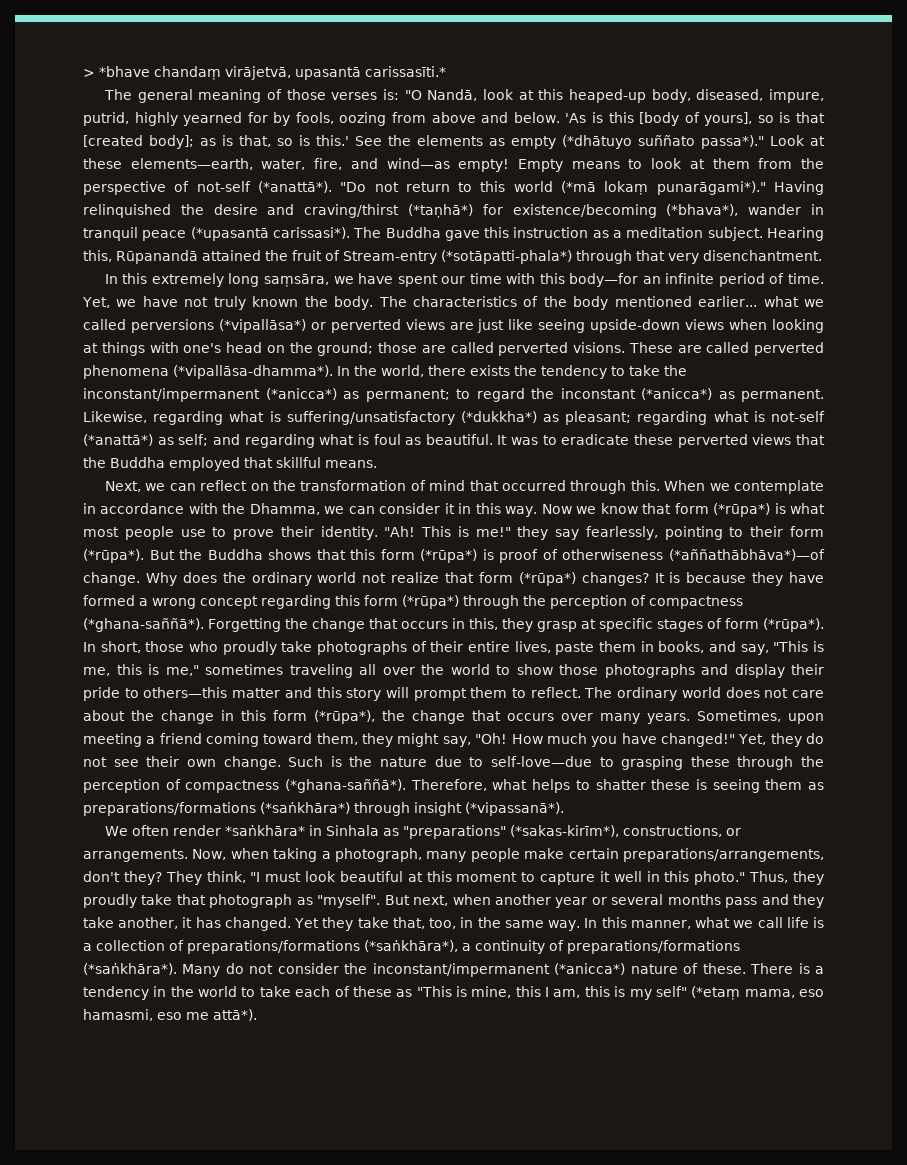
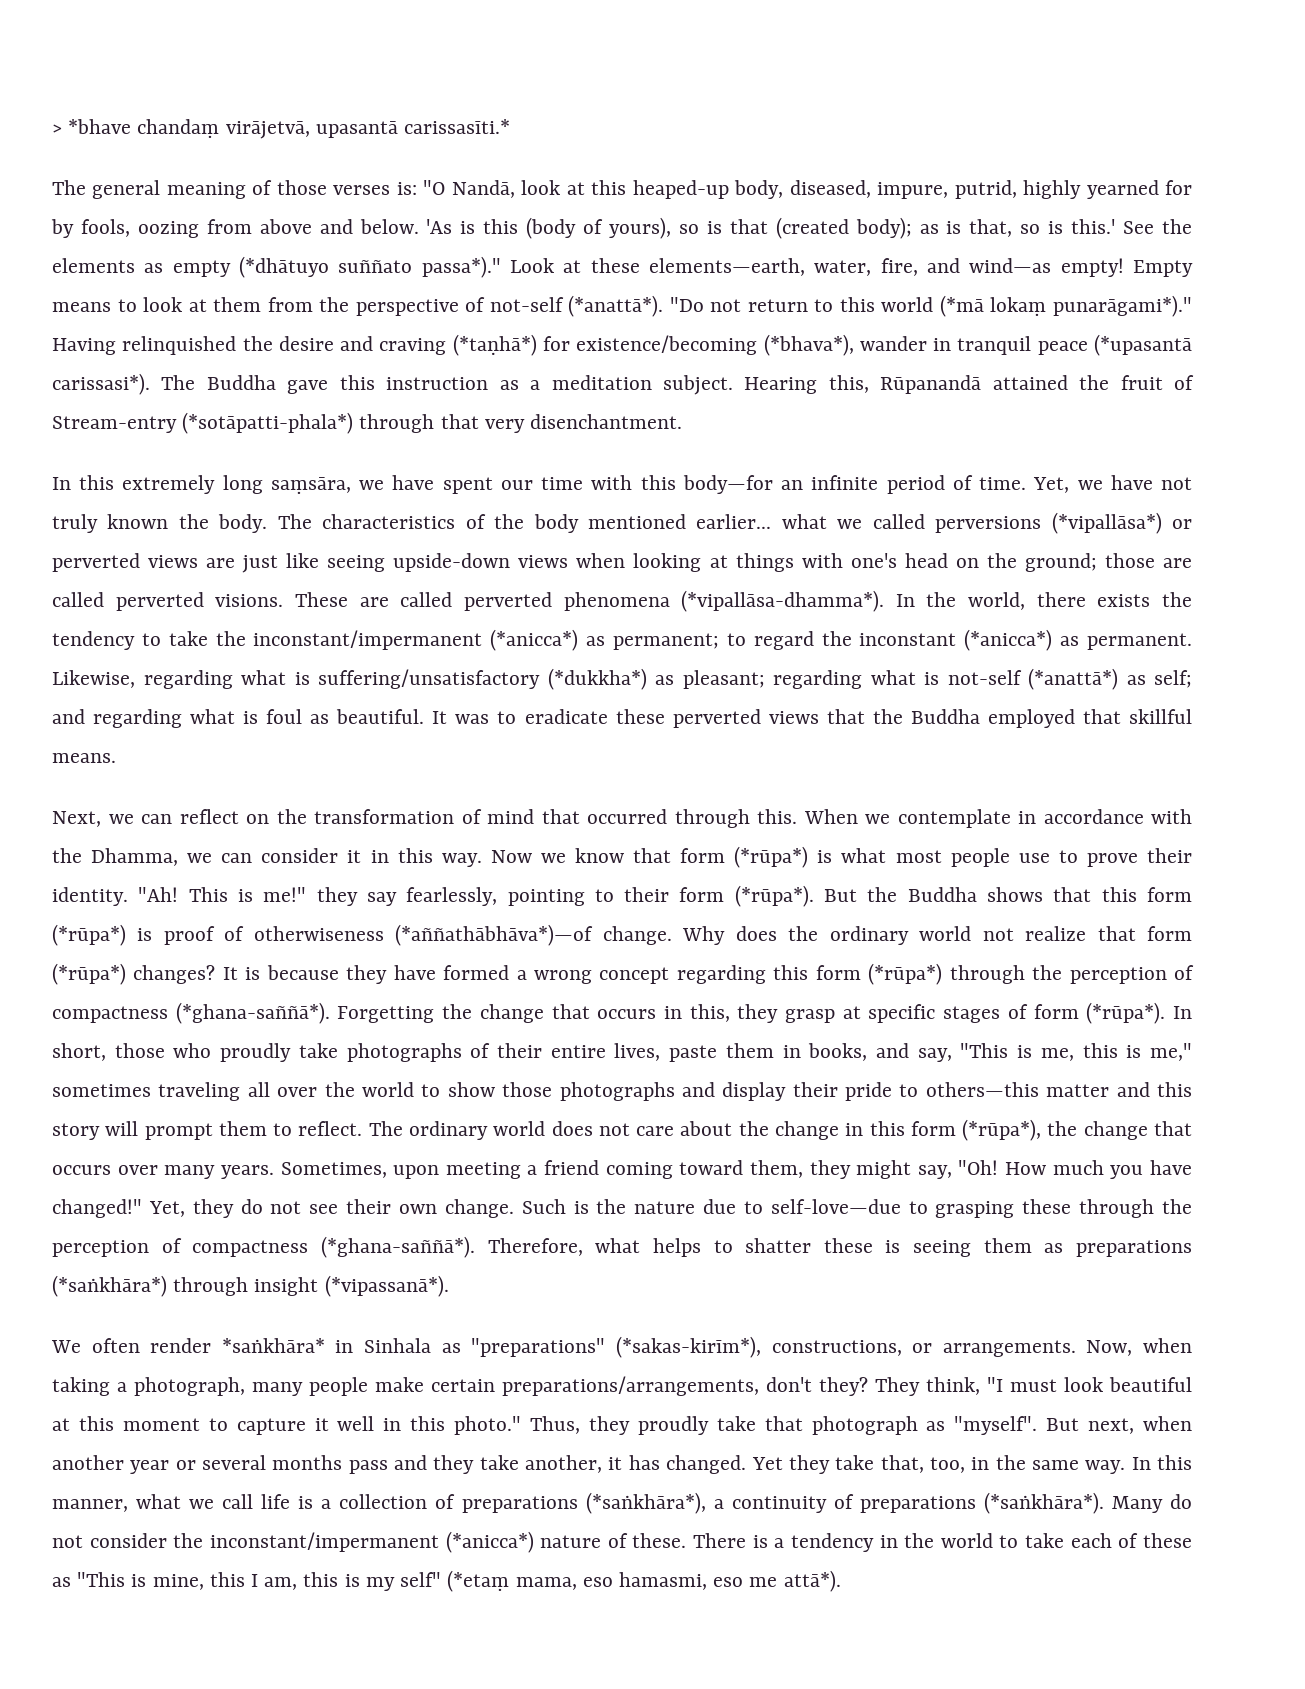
- 'As is this [body of yours], so is that [created body]; as is that, so is this.'
+ 'As is this (body of yours), so is that (created body); as is that, so is this.'
- Having relinquished the desire and craving/thirst (*taṇhā*) for existence/becoming (*bhava*), wander in tranquil peace (*upasantā carissasi*).
+ Having relinquished the desire and craving (*taṇhā*) for existence/becoming (*bhava*), wander in tranquil peace (*upasantā carissasi*).
- Therefore, what helps to shatter these is seeing them as preparations/formations (*saṅkhāra*) through insight (*vipassanā*).
+ Therefore, what helps to shatter these is seeing them as preparations (*saṅkhāra*) through insight (*vipassanā*).
- In this manner, what we call life is a collection of preparations/formations (*saṅkhāra*), a continuity of preparations/formations (*saṅkhāra*).
+ In this manner, what we call life is a collection of preparations (*saṅkhāra*), a continuity of preparations (*saṅkhāra*).

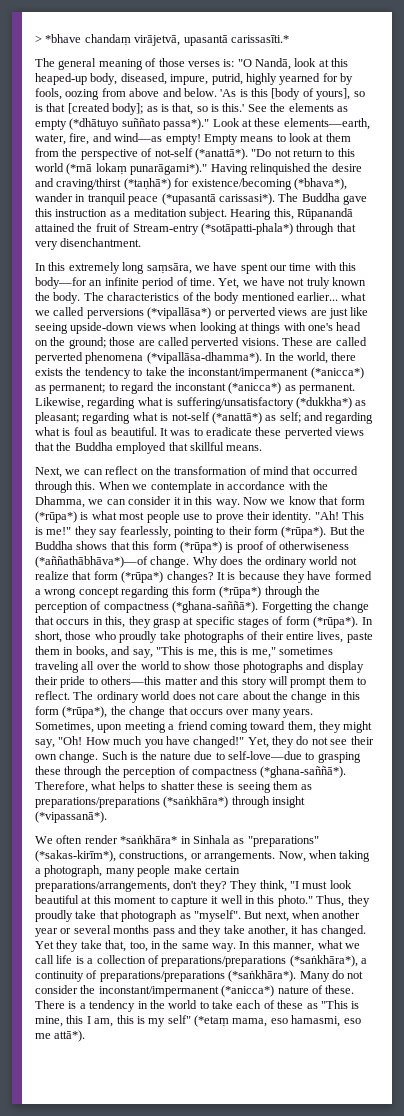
- 'As is this (body of yours), so is that (created body); as is that, so is this.'
+ 'As is this [body of yours], so is that [created body]; as is that, so is this.'
- Having relinquished the desire and craving (*taṇhā*) for existence/becoming (*bhava*), wander in tranquil peace (*upasantā carissasi*).
+ Having relinquished the desire and craving/thirst (*taṇhā*) for existence/becoming (*bhava*), wander in tranquil peace (*upasantā carissasi*).
- Therefore, what helps to shatter these is seeing them as preparations (*saṅkhāra*) through insight (*vipassanā*).
+ Therefore, what helps to shatter these is seeing them as preparations/preparations (*saṅkhāra*) through insight (*vipassanā*).
- In this manner, what we call life is a collection of preparations (*saṅkhāra*), a continuity of preparations (*saṅkhāra*).
+ In this manner, what we call life is a collection of preparations/preparations (*saṅkhāra*), a continuity of preparations/preparations (*saṅkhāra*).

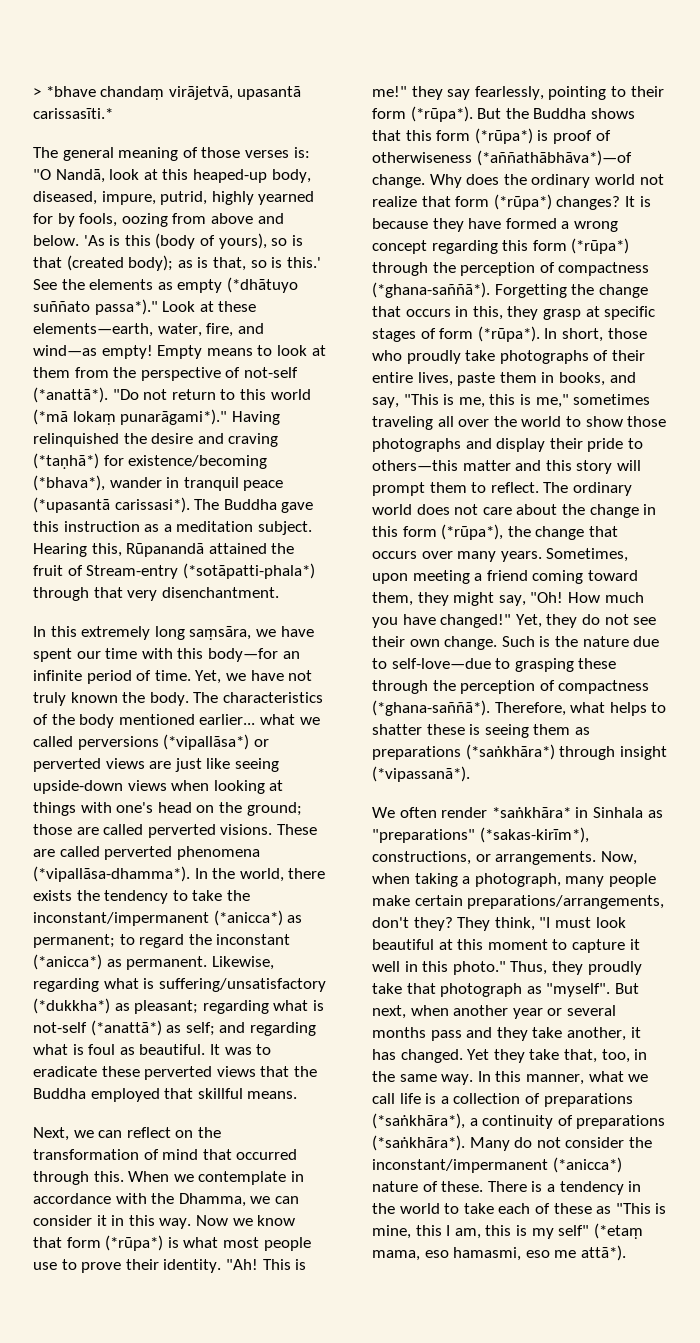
- 'As is this [body of yours], so is that [created body]; as is that, so is this.'
+ 'As is this (body of yours), so is that (created body); as is that, so is this.'
- Having relinquished the desire and craving/thirst (*taṇhā*) for existence/becoming (*bhava*), wander in tranquil peace (*upasantā carissasi*).
+ Having relinquished the desire and craving (*taṇhā*) for existence/becoming (*bhava*), wander in tranquil peace (*upasantā carissasi*).
- Therefore, what helps to shatter these is seeing them as preparations/preparations (*saṅkhāra*) through insight (*vipassanā*).
+ Therefore, what helps to shatter these is seeing them as preparations (*saṅkhāra*) through insight (*vipassanā*).
- In this manner, what we call life is a collection of preparations/preparations (*saṅkhāra*), a continuity of preparations/preparations (*saṅkhāra*).
+ In this manner, what we call life is a collection of preparations (*saṅkhāra*), a continuity of preparations (*saṅkhāra*).

